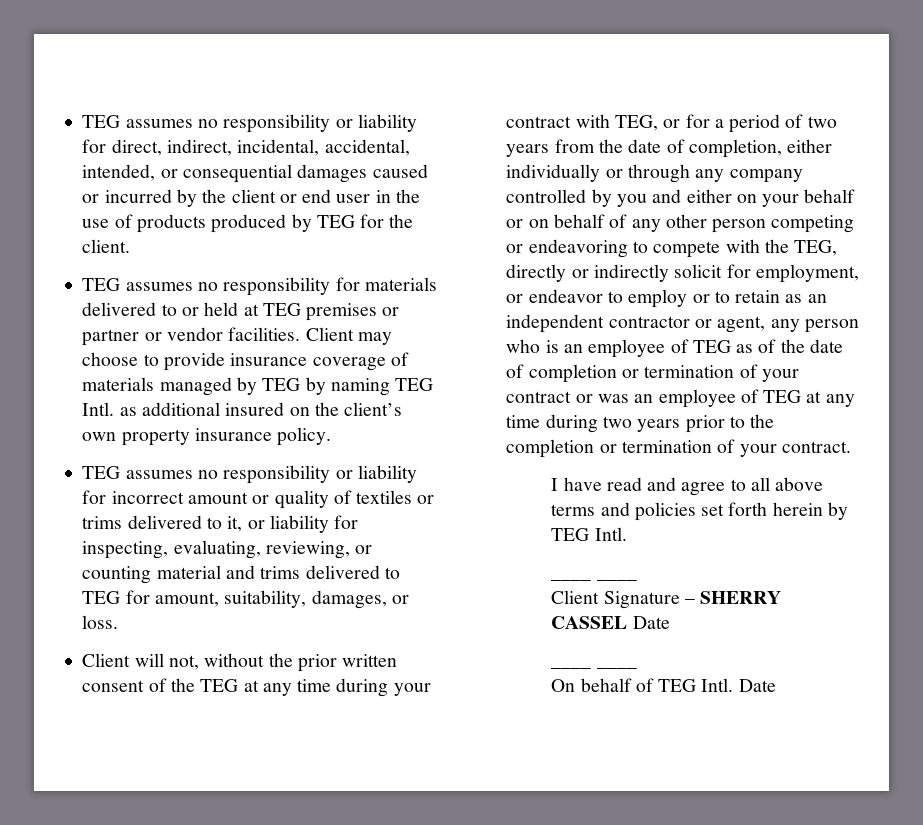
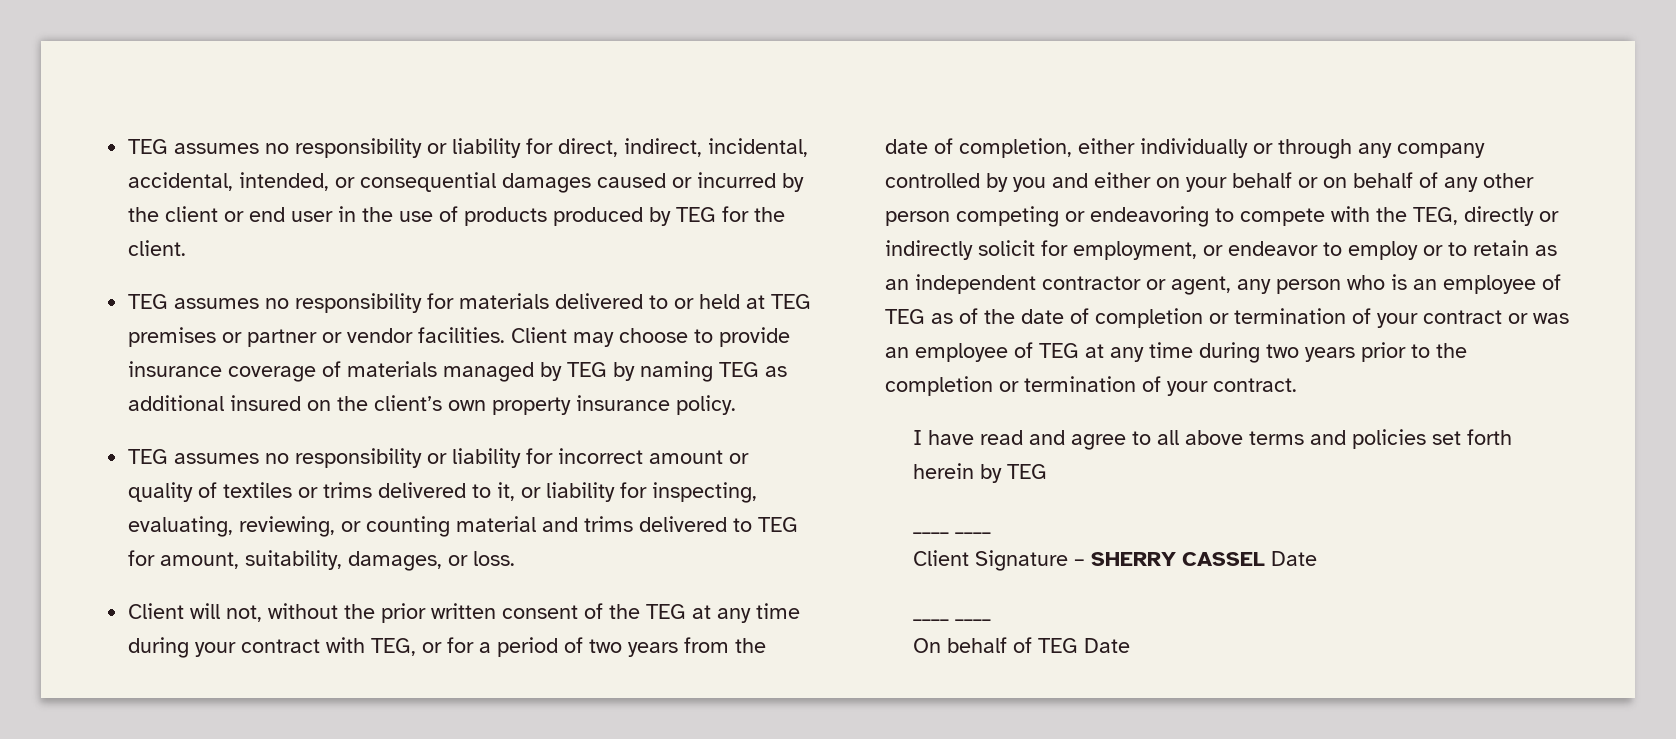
- Client may choose to provide insurance coverage of materials managed by TEG by naming TEG Intl. as additional insured on the client’s own property insurance policy.
+ Client may choose to provide insurance coverage of materials managed by TEG by naming TEG as additional insured on the client’s own property insurance policy.
- I have read and agree to all above terms and policies set forth herein by TEG Intl.
+ I have read and agree to all above terms and policies set forth herein by TEG
- On behalf of TEG Intl. Date
+ On behalf of TEG Date

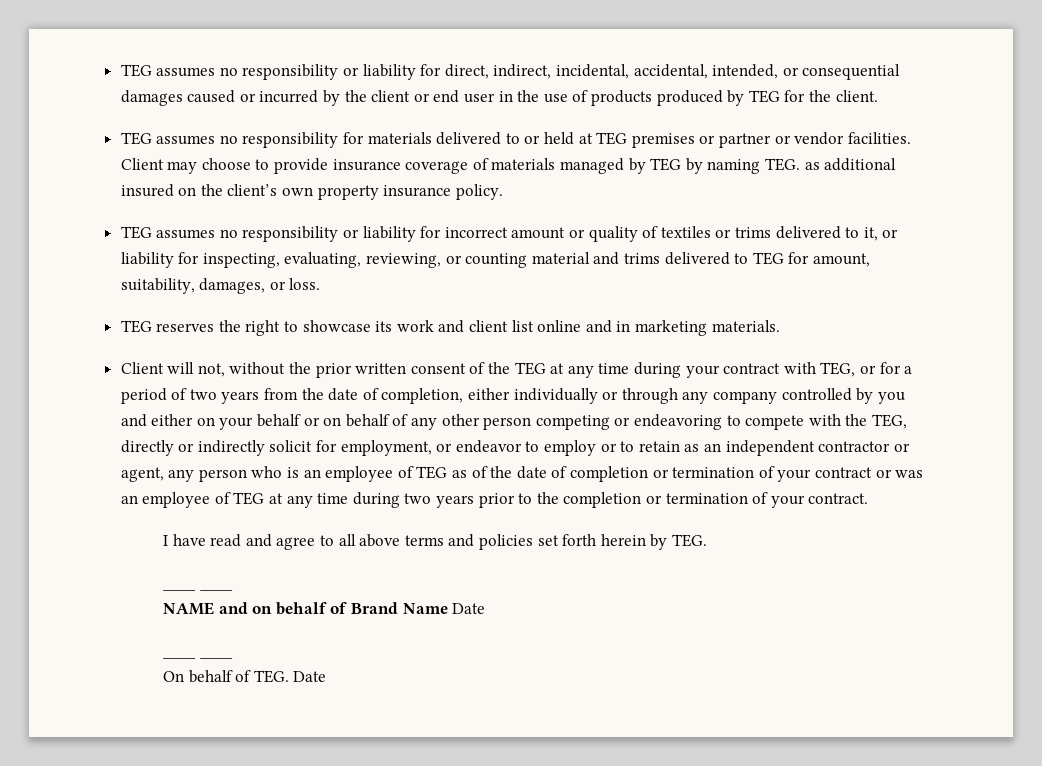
- Client may choose to provide insurance coverage of materials managed by TEG by naming TEG as additional insured on the client’s own property insurance policy.
+ Client may choose to provide insurance coverage of materials managed by TEG by naming TEG. as additional insured on the client’s own property insurance policy.
+ TEG reserves the right to showcase its work and client list online and in marketing materials.
- I have read and agree to all above terms and policies set forth herein by TEG
+ I have read and agree to all above terms and policies set forth herein by TEG.
  ____ ____
- Client Signature – SHERRY CASSEL Date
+ NAME and on behalf of Brand Name Date
- On behalf of TEG Date
+ On behalf of TEG. Date

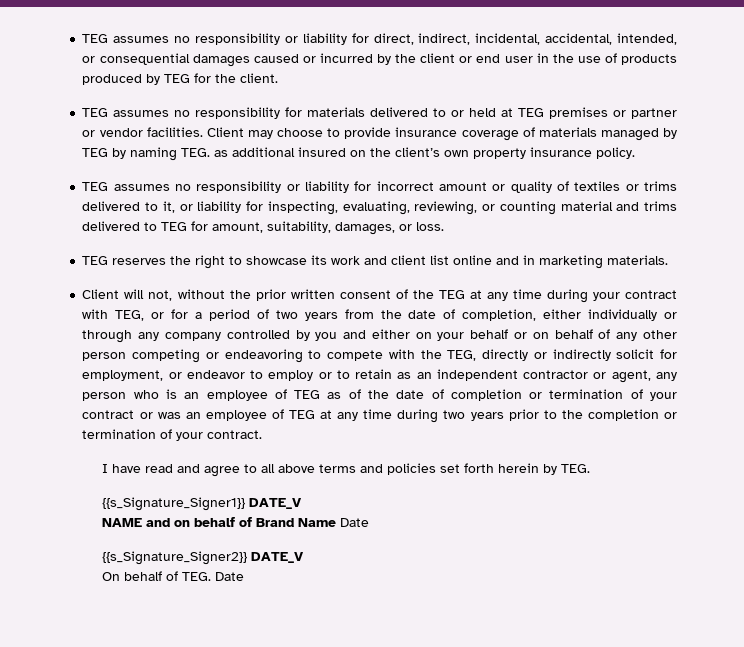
  I have read and agree to all above terms and policies set forth herein by TEG.
- ____ ____
+ {{s_Signature_Signer1}} DATE_V
  NAME and on behalf of Brand Name Date
- ____ ____
+ {{s_Signature_Signer2}} DATE_V

